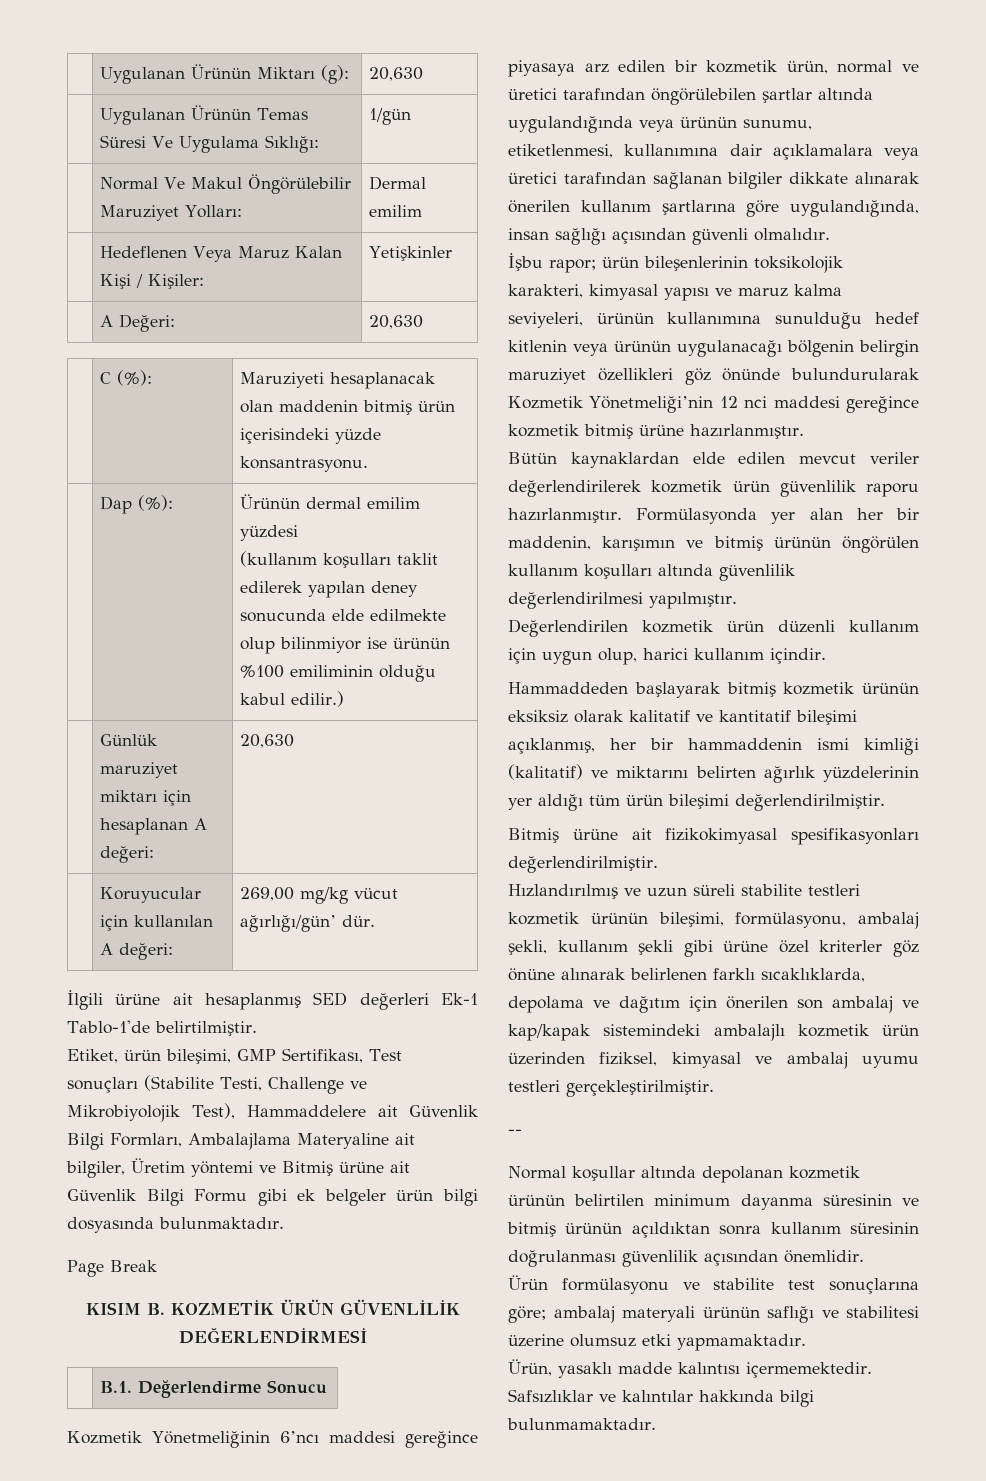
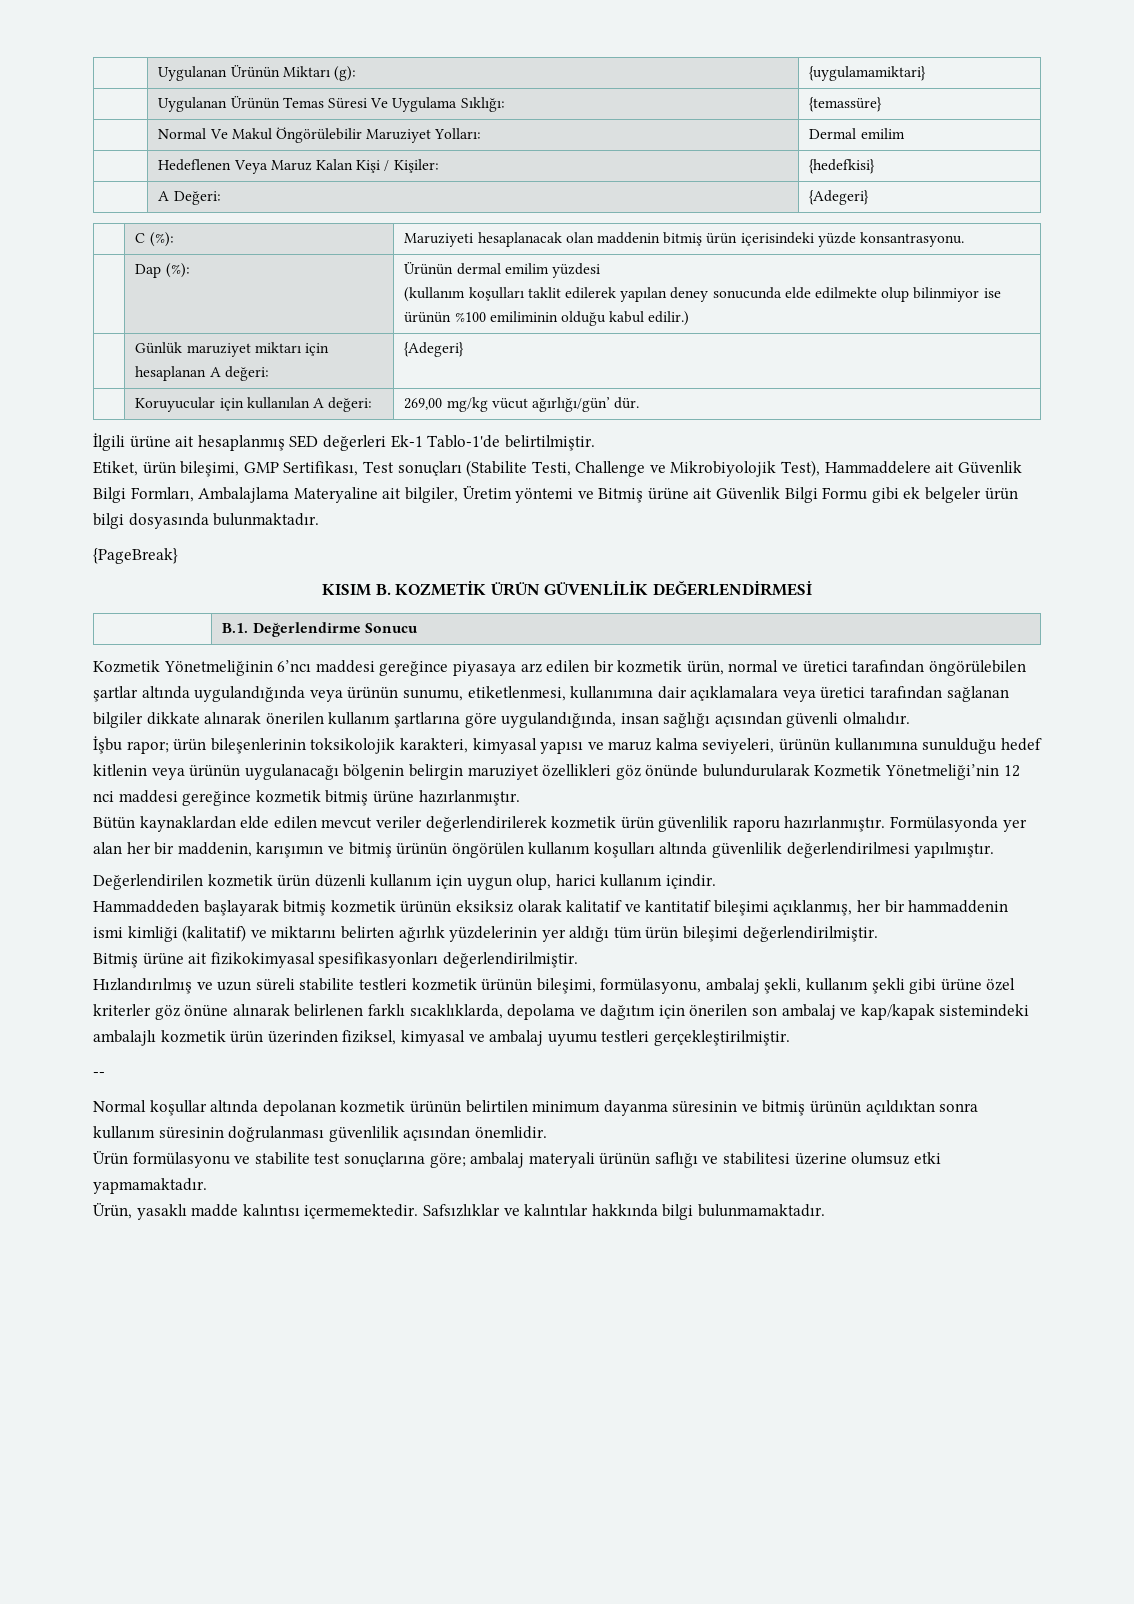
- | Uygulanan Ürünün Miktarı (g): | 20,630
+ | Uygulanan Ürünün Miktarı (g): | {uygulamamiktari}
- | Uygulanan Ürünün Temas Süresi Ve Uygulama Sıklığı: | 1/gün
+ | Uygulanan Ürünün Temas Süresi Ve Uygulama Sıklığı: | {temassüre}
- | Hedeflenen Veya Maruz Kalan Kişi / Kişiler: | Yetişkinler
+ | Hedeflenen Veya Maruz Kalan Kişi / Kişiler: | {hedefkisi}
- | A Değeri: | 20,630
+ | A Değeri: | {Adegeri}
- | Günlük maruziyet miktarı için hesaplanan A değeri: | 20,630
+ | Günlük maruziyet miktarı için hesaplanan A değeri: | {Adegeri}
- Page Break
+ {PageBreak}

